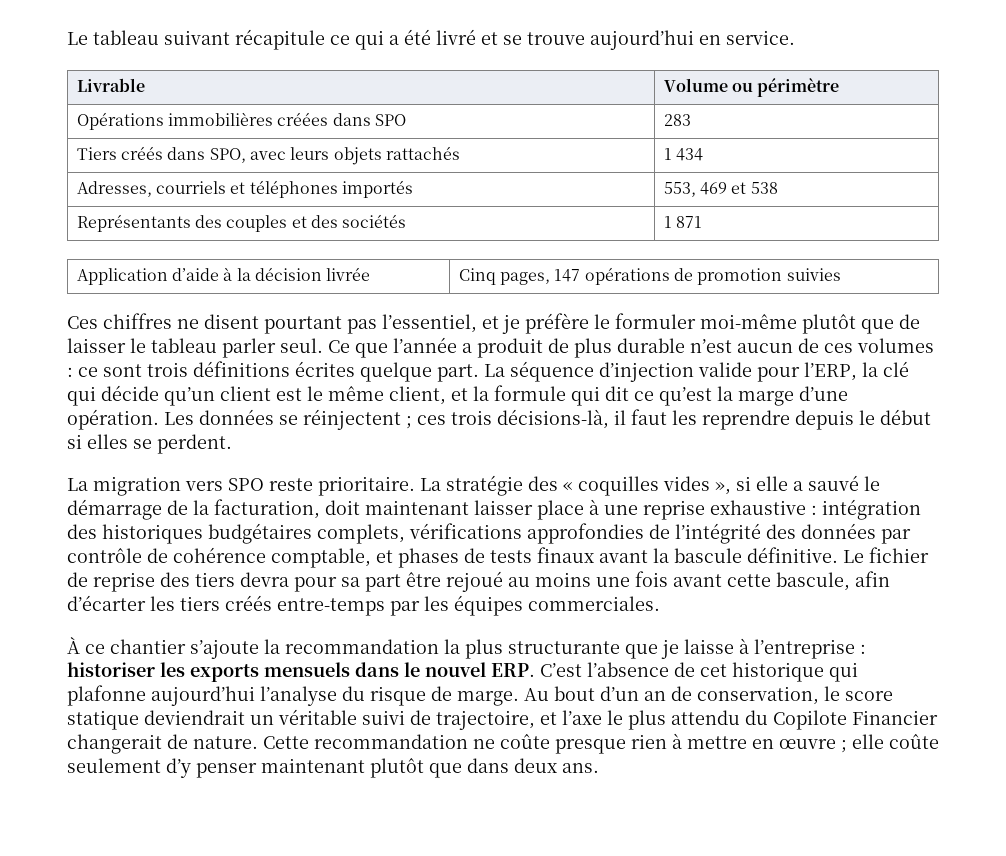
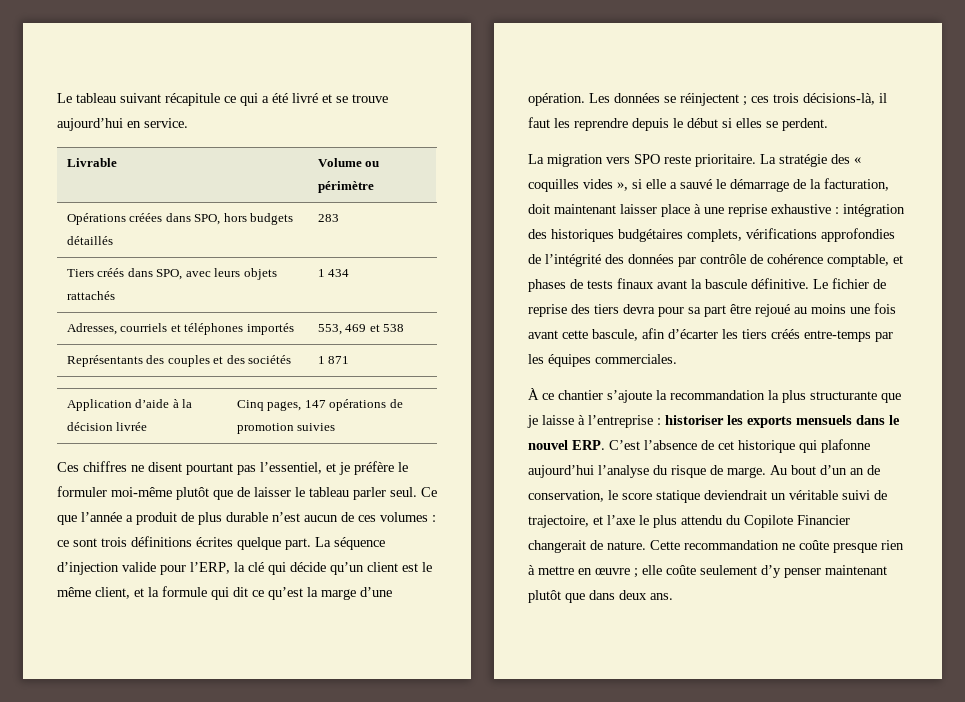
- Opérations immobilières créées dans SPO | 283
+ Opérations créées dans SPO, hors budgets détaillés | 283

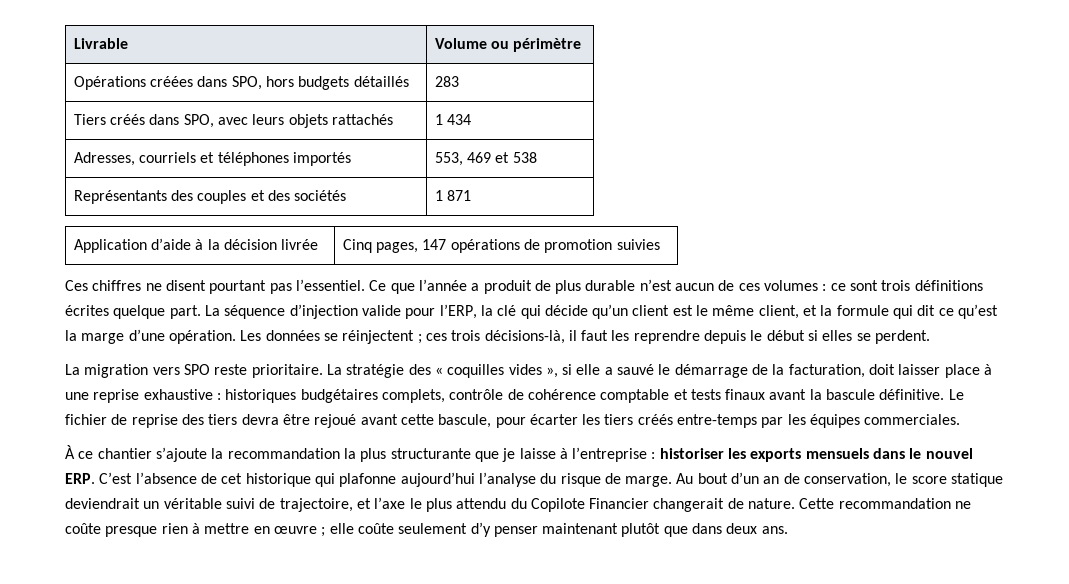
- Le tableau suivant récapitule ce qui a été livré et se trouve aujourd’hui en service.
- Ces chiffres ne disent pourtant pas l’essentiel, et je préfère le formuler moi-même plutôt que de laisser le tableau parler seul.
+ Ces chiffres ne disent pourtant pas l’essentiel.
- La stratégie des « coquilles vides », si elle a sauvé le démarrage de la facturation, doit maintenant laisser place à une reprise exhaustive : intégration des historiques budgétaires complets, vérifications approfondies de l’intégrité des données par contrôle de cohérence comptable, et phases de tests finaux avant la bascule définitive.
+ La stratégie des « coquilles vides », si elle a sauvé le démarrage de la facturation, doit laisser place à une reprise exhaustive : historiques budgétaires complets, contrôle de cohérence comptable et tests finaux avant la bascule définitive.
- Le fichier de reprise des tiers devra pour sa part être rejoué au moins une fois avant cette bascule, afin d’écarter les tiers créés entre-temps par les équipes commerciales.
+ Le fichier de reprise des tiers devra être rejoué avant cette bascule, pour écarter les tiers créés entre-temps par les équipes commerciales.

